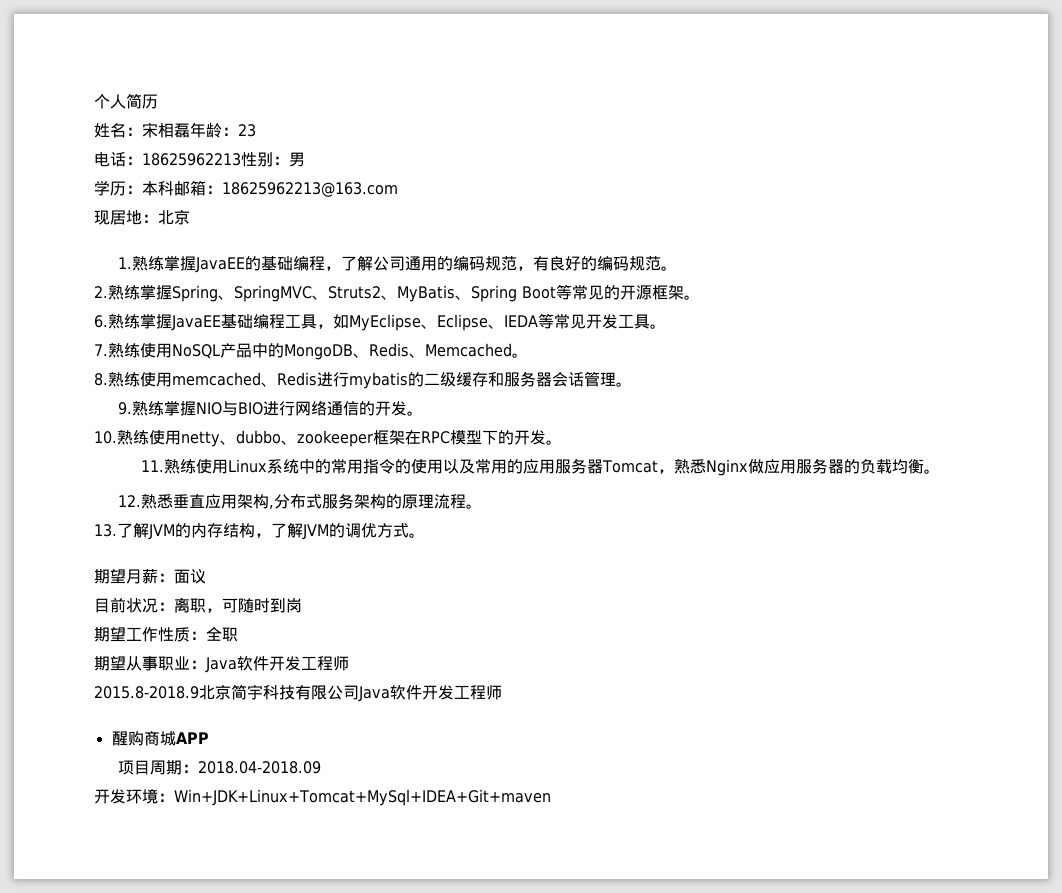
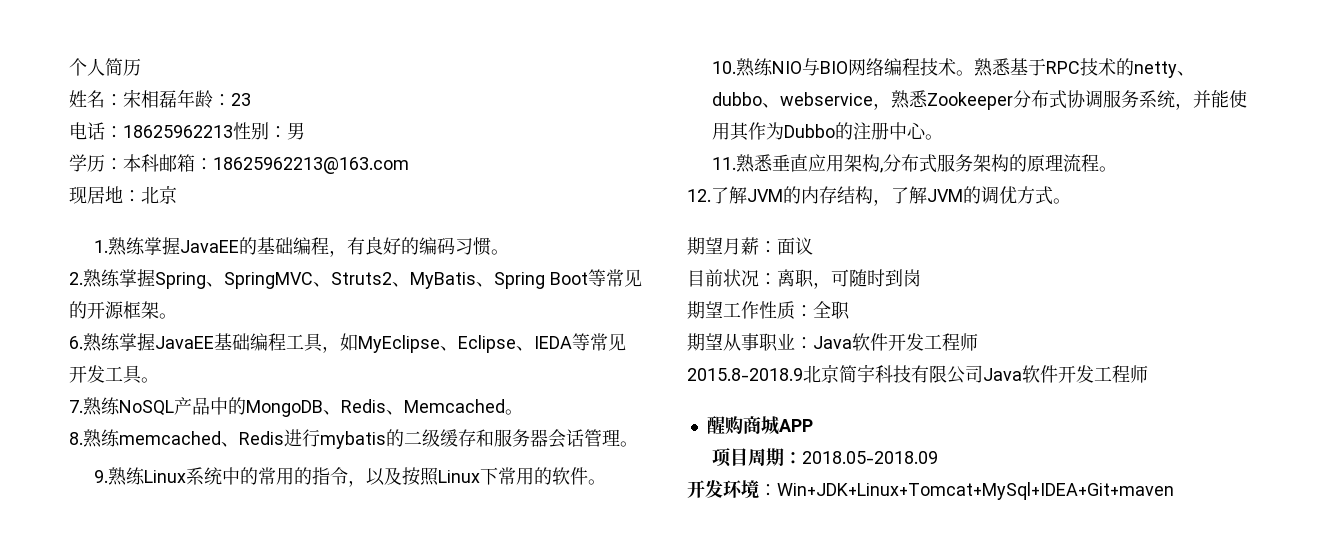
- 1.熟练掌握JavaEE的基础编程，了解公司通用的编码规范，有良好的编码规范。
+ 1.熟练掌握JavaEE的基础编程，有良好的编码习惯。
- 7.熟练使用NoSQL产品中的MongoDB、Redis、Memcached。
+ 7.熟练NoSQL产品中的MongoDB、Redis、Memcached。
- 8.熟练使用memcached、Redis进行mybatis的二级缓存和服务器会话管理。
+ 8.熟练memcached、Redis进行mybatis的二级缓存和服务器会话管理。
- 9.熟练掌握NIO与BIO进行网络通信的开发。
- 10.熟练使用netty、dubbo、zookeeper框架在RPC模型下的开发。
- 11.熟练使用Linux系统中的常用指令的使用以及常用的应用服务器Tomcat，熟悉Nginx做应用服务器的负载均衡。
- 12.熟悉垂直应用架构,分布式服务架构的原理流程。
+ 9.熟练Linux系统中的常用的指令，以及按照Linux下常用的软件。
+ 10.熟练NIO与BIO网络编程技术。熟悉基于RPC技术的netty、dubbo、webservice，熟悉Zookeeper分布式协调服务系统，并能使用其作为Dubbo的注册中心。
+ 11.熟悉垂直应用架构,分布式服务架构的原理流程。
- 13.了解JVM的内存结构，了解JVM的调优方式。
+ 12.了解JVM的内存结构，了解JVM的调优方式。
- 项目周期：2018.04-2018.09
+ 项目周期：2018.05-2018.09

